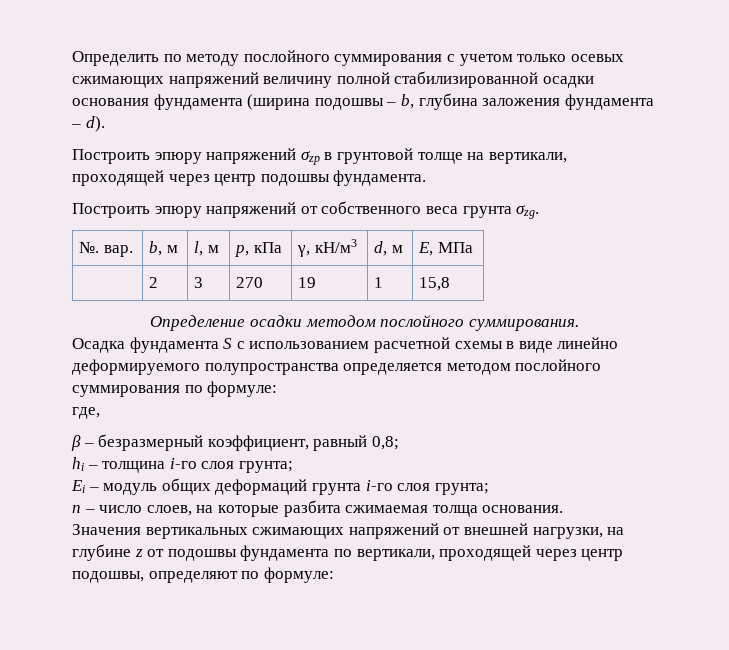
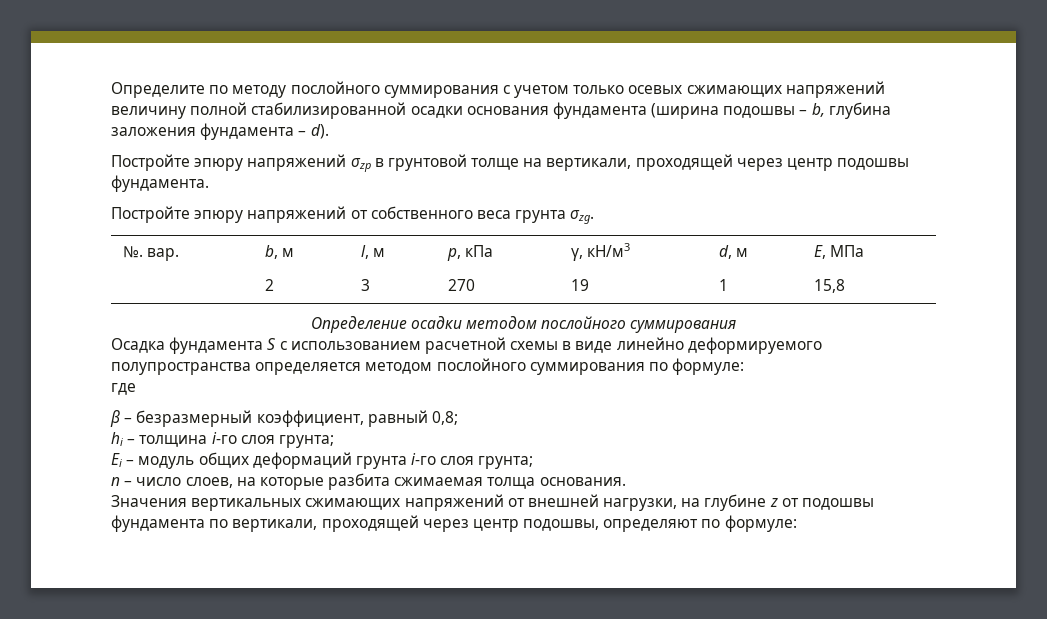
- Определить по методу послойного суммирования с учетом только осевых сжимающих напряжений величину полной стабилизированной осадки основания фундамента (ширина подошвы – b, глубина заложения фундамента – d).
+ Определите по методу послойного суммирования с учетом только осевых сжимающих напряжений величину полной стабилизированной осадки основания фундамента (ширина подошвы – b, глубина заложения фундамента – d).
- Построить эпюру напряжений σzp в грунтовой толще на вертикали, проходящей через центр подошвы фундамента.
+ Постройте эпюру напряжений σzp в грунтовой толще на вертикали, проходящей через центр подошвы фундамента.
- Построить эпюру напряжений от собственного веса грунта σzg.
+ Постройте эпюру напряжений от собственного веса грунта σzg.
- Определение осадки методом послойного суммирования.
+ Определение осадки методом послойного суммирования
- где,
+ где

